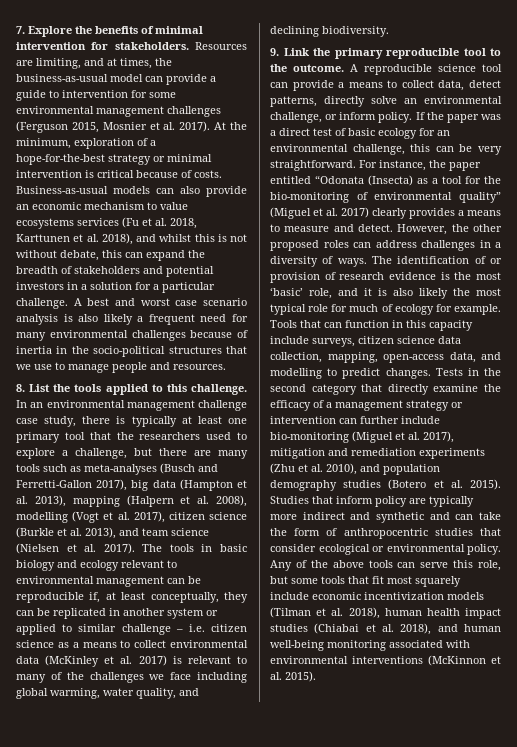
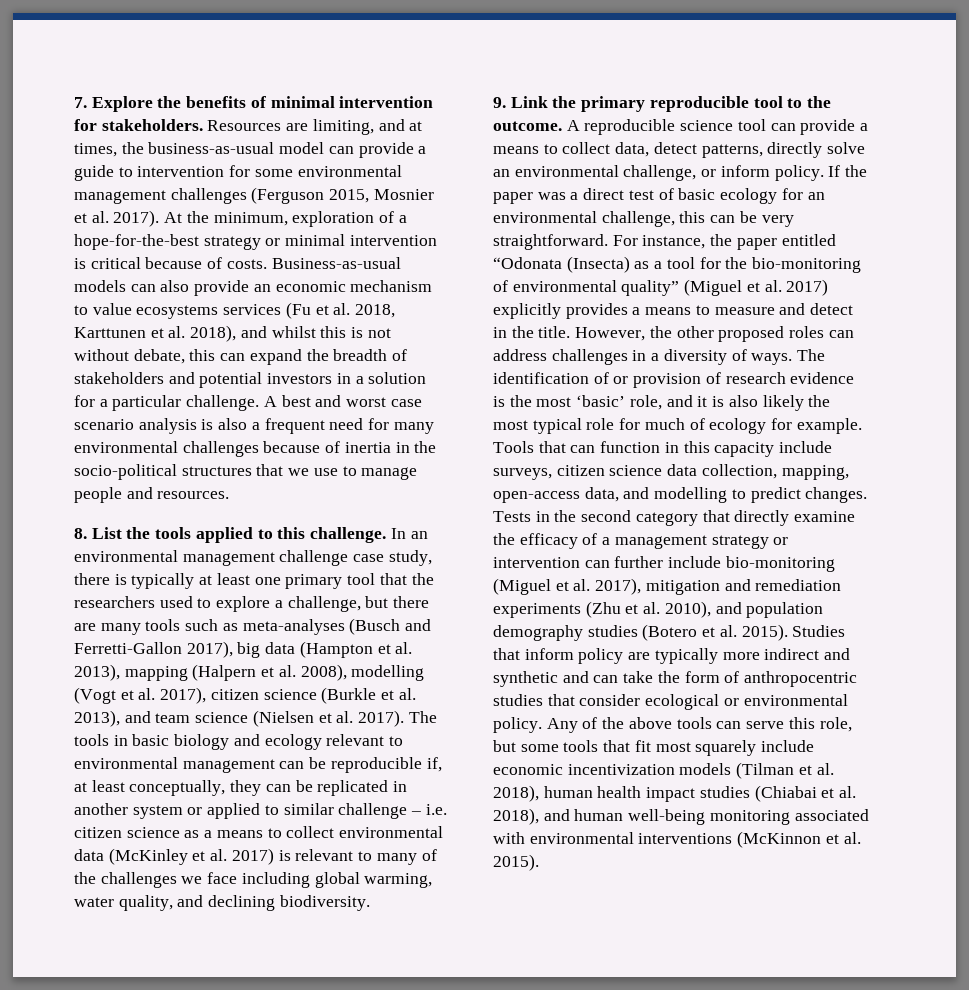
- A best and worst case scenario analysis is also likely a frequent need for many environmental challenges because of inertia in the socio-political structures that we use to manage people and resources.
+ A best and worst case scenario analysis is also a frequent need for many environmental challenges because of inertia in the socio-political structures that we use to manage people and resources.
- For instance, the paper entitled “Odonata (Insecta) as a tool for the bio-monitoring of environmental quality” (Miguel et al. 2017) clearly provides a means to measure and detect.
+ For instance, the paper entitled “Odonata (Insecta) as a tool for the bio-monitoring of environmental quality” (Miguel et al. 2017) explicitly provides a means to measure and detect in the title.

